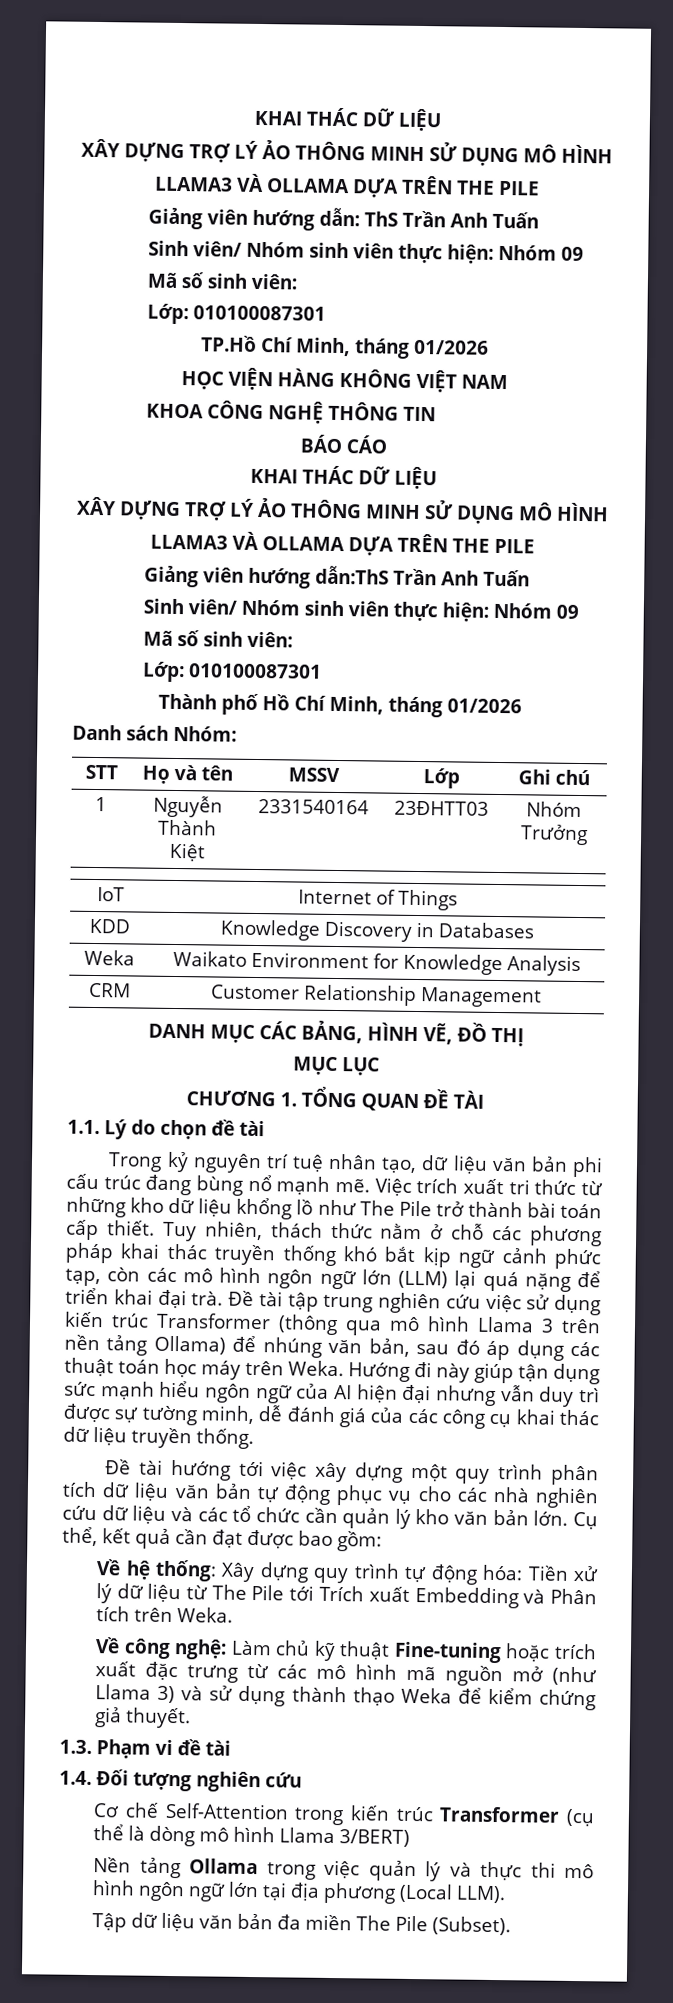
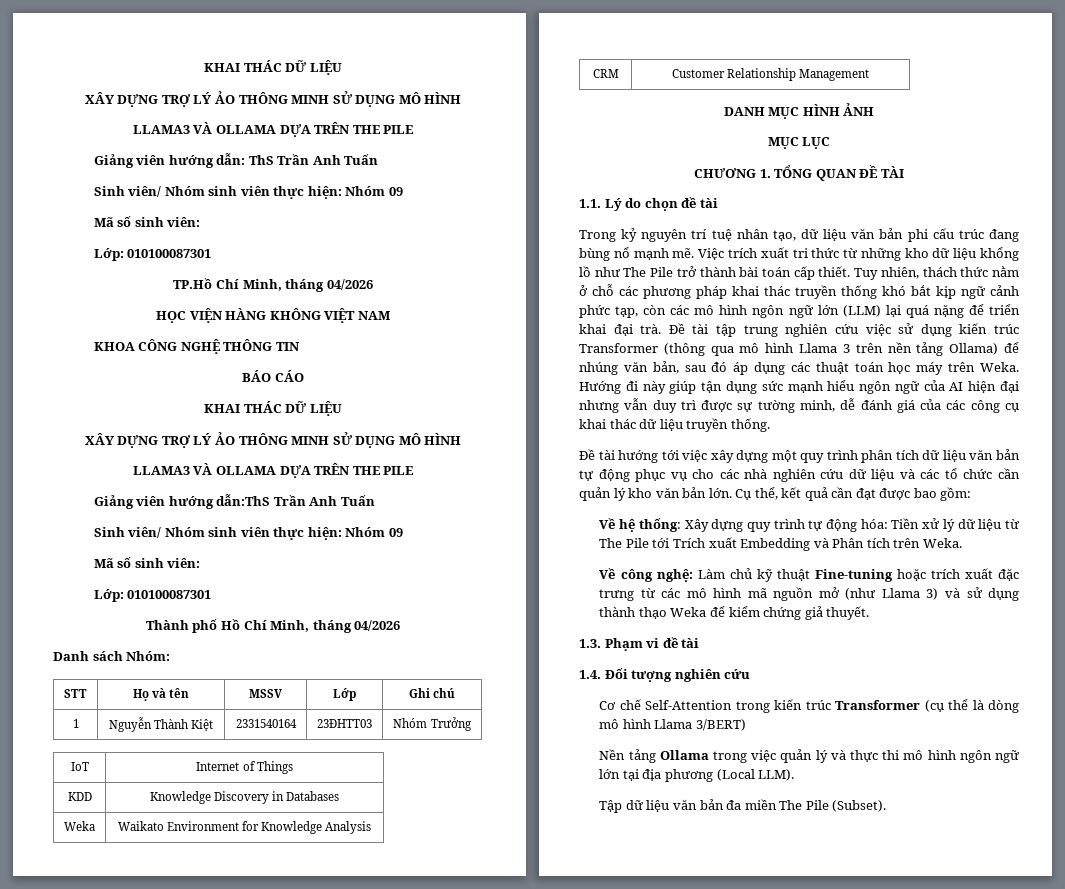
- TP.Hồ Chí Minh, tháng 01/2026
+ TP.Hồ Chí Minh, tháng 04/2026
- Thành phố Hồ Chí Minh, tháng 01/2026
+ Thành phố Hồ Chí Minh, tháng 04/2026
- DANH MỤC CÁC BẢNG, HÌNH VẼ, ĐỒ THỊ
+ DANH MỤC HÌNH ẢNH

